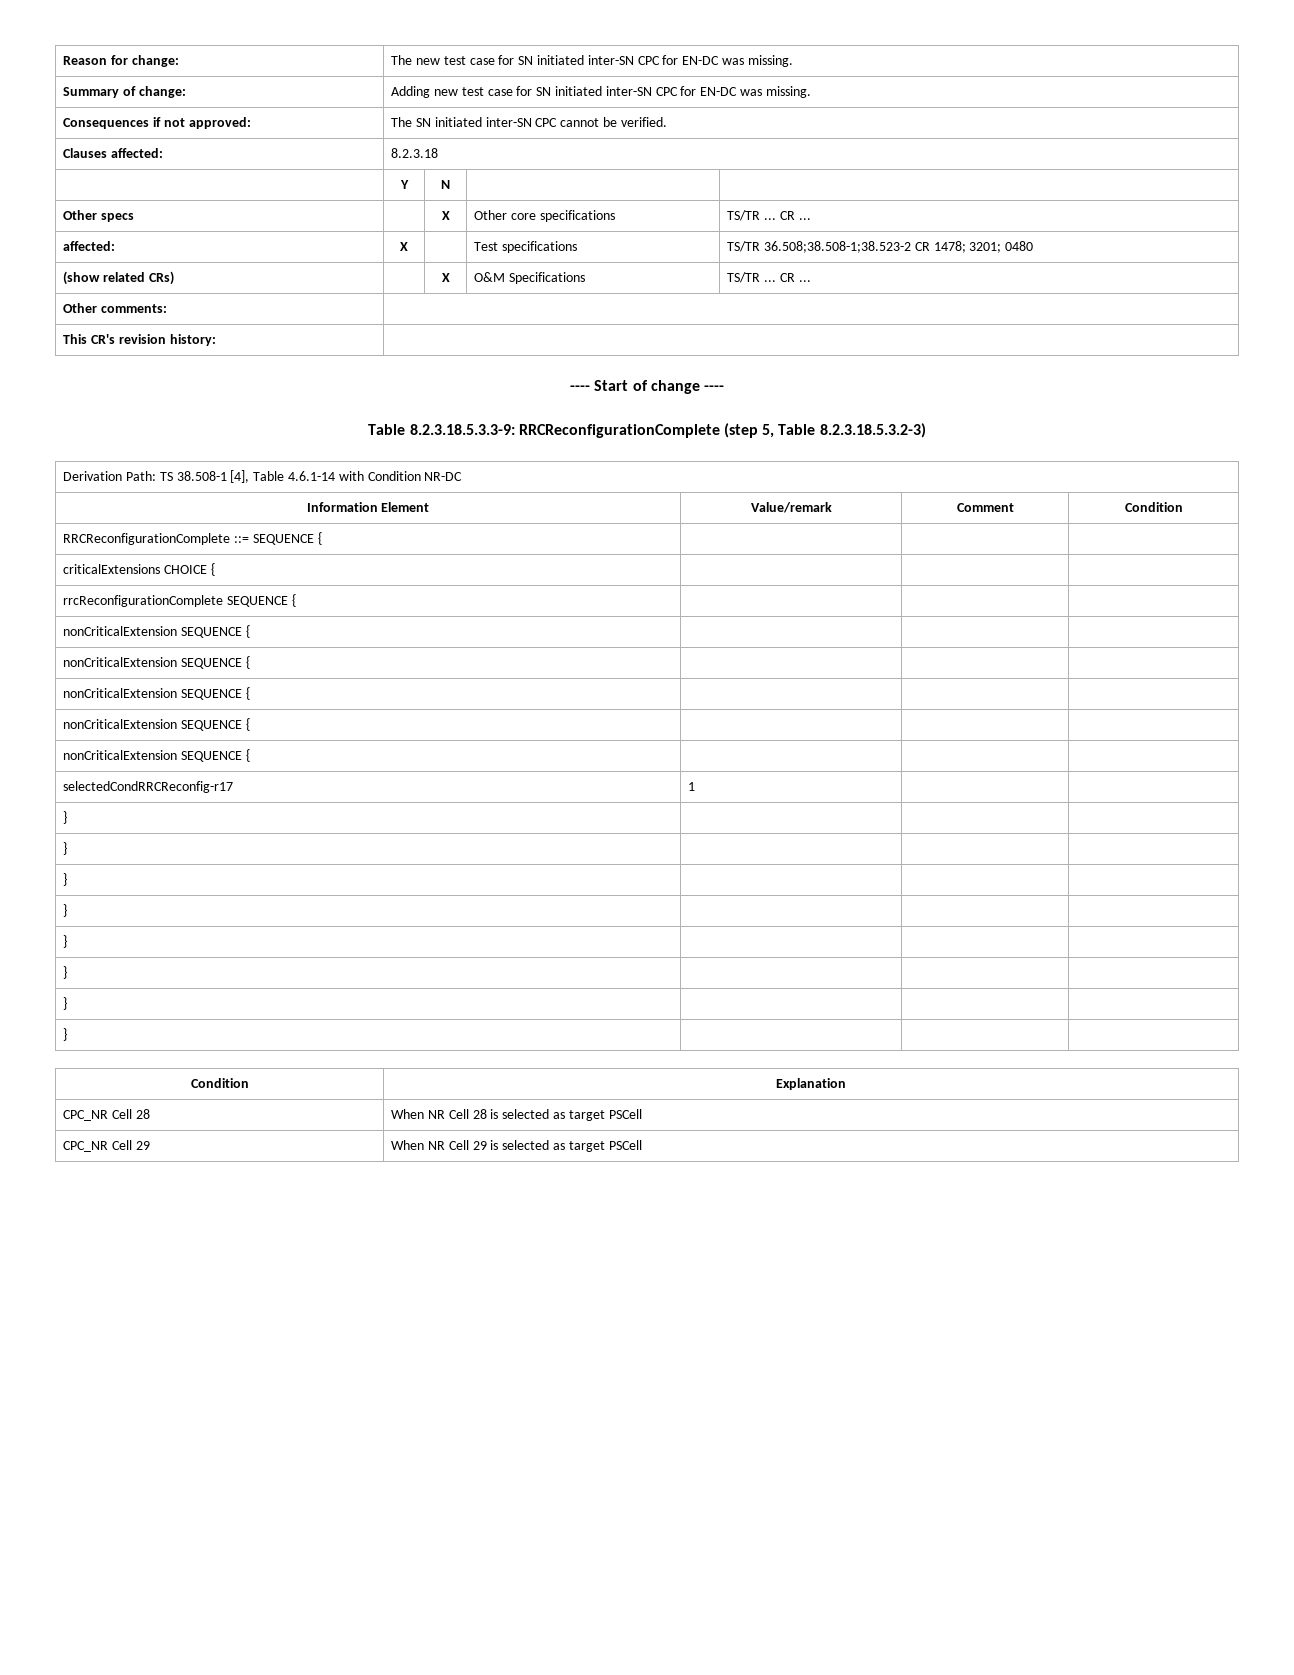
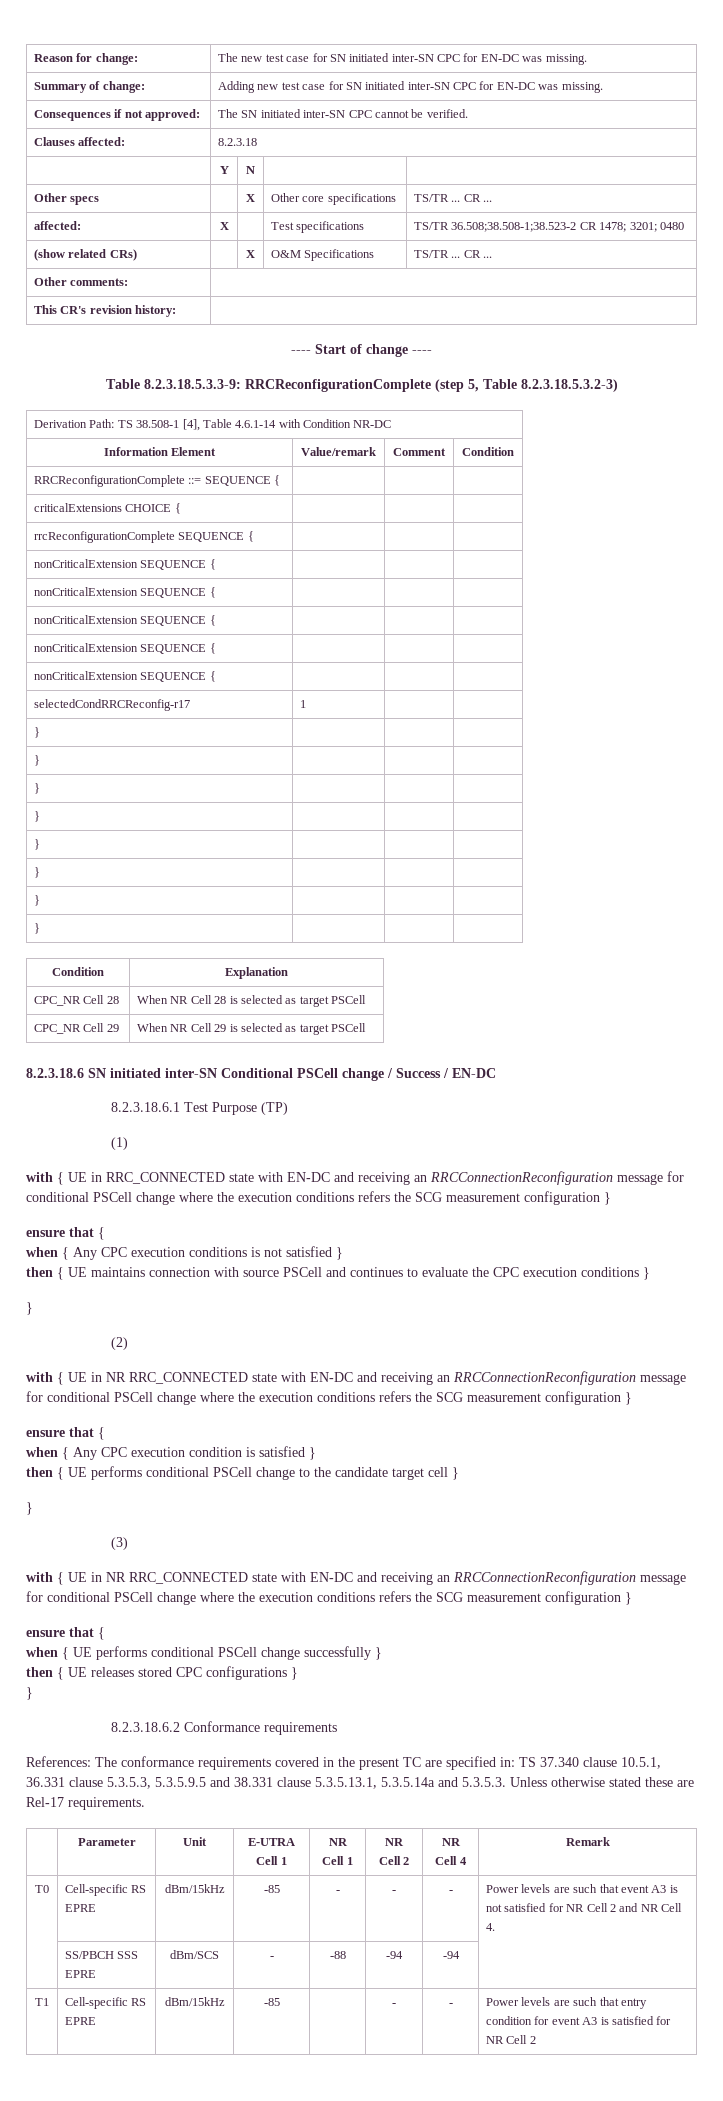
+ 8.2.3.18.6 SN initiated inter-SN Conditional PSCell change / Success / EN-DC
+ 8.2.3.18.6.1 Test Purpose (TP)
+ (1)
+ with { UE in RRC_CONNECTED state with EN-DC and receiving an RRCConnectionReconfiguration message for conditional PSCell change where the execution conditions refers the SCG measurement configuration }
+ ensure that {
+ when { Any CPC execution conditions is not satisfied }
+ then { UE maintains connection with source PSCell and continues to evaluate the CPC execution conditions }
+ }
+ (2)
+ with { UE in NR RRC_CONNECTED state with EN-DC and receiving an RRCConnectionReconfiguration message for conditional PSCell change where the execution conditions refers the SCG measurement configuration }
+ ensure that {
+ when { Any CPC execution condition is satisfied }
+ then { UE performs conditional PSCell change to the candidate target cell }
+ }
+ (3)
+ with { UE in NR RRC_CONNECTED state with EN-DC and receiving an RRCConnectionReconfiguration message for conditional PSCell change where the execution conditions refers the SCG measurement configuration }
+ ensure that {
+ when { UE performs conditional PSCell change successfully }
+ then { UE releases stored CPC configurations }
+ }
+ 8.2.3.18.6.2 Conformance requirements
+ References: The conformance requirements covered in the present TC are specified in: TS 37.340 clause 10.5.1, 36.331 clause 5.3.5.3, 5.3.5.9.5 and 38.331 clause 5.3.5.13.1, 5.3.5.14a and 5.3.5.3. Unless otherwise stated these are Rel-17 requirements.
+ | Parameter | Unit | E-UTRA Cell 1 | NR Cell 1 | NR Cell 2 | NR Cell 4 | Remark
+ T0 | Cell-specific RS EPRE | dBm/15kHz | -85 | - | - | - | Power levels are such that event A3 is not satisfied for NR Cell 2 and NR Cell 4.
+ | SS/PBCH SSS EPRE | dBm/SCS | - | -88 | -94 | -94 |
+ T1 | Cell-specific RS EPRE | dBm/15kHz | -85 | | - | - | Power levels are such that entry condition for event A3 is satisfied for NR Cell 2

